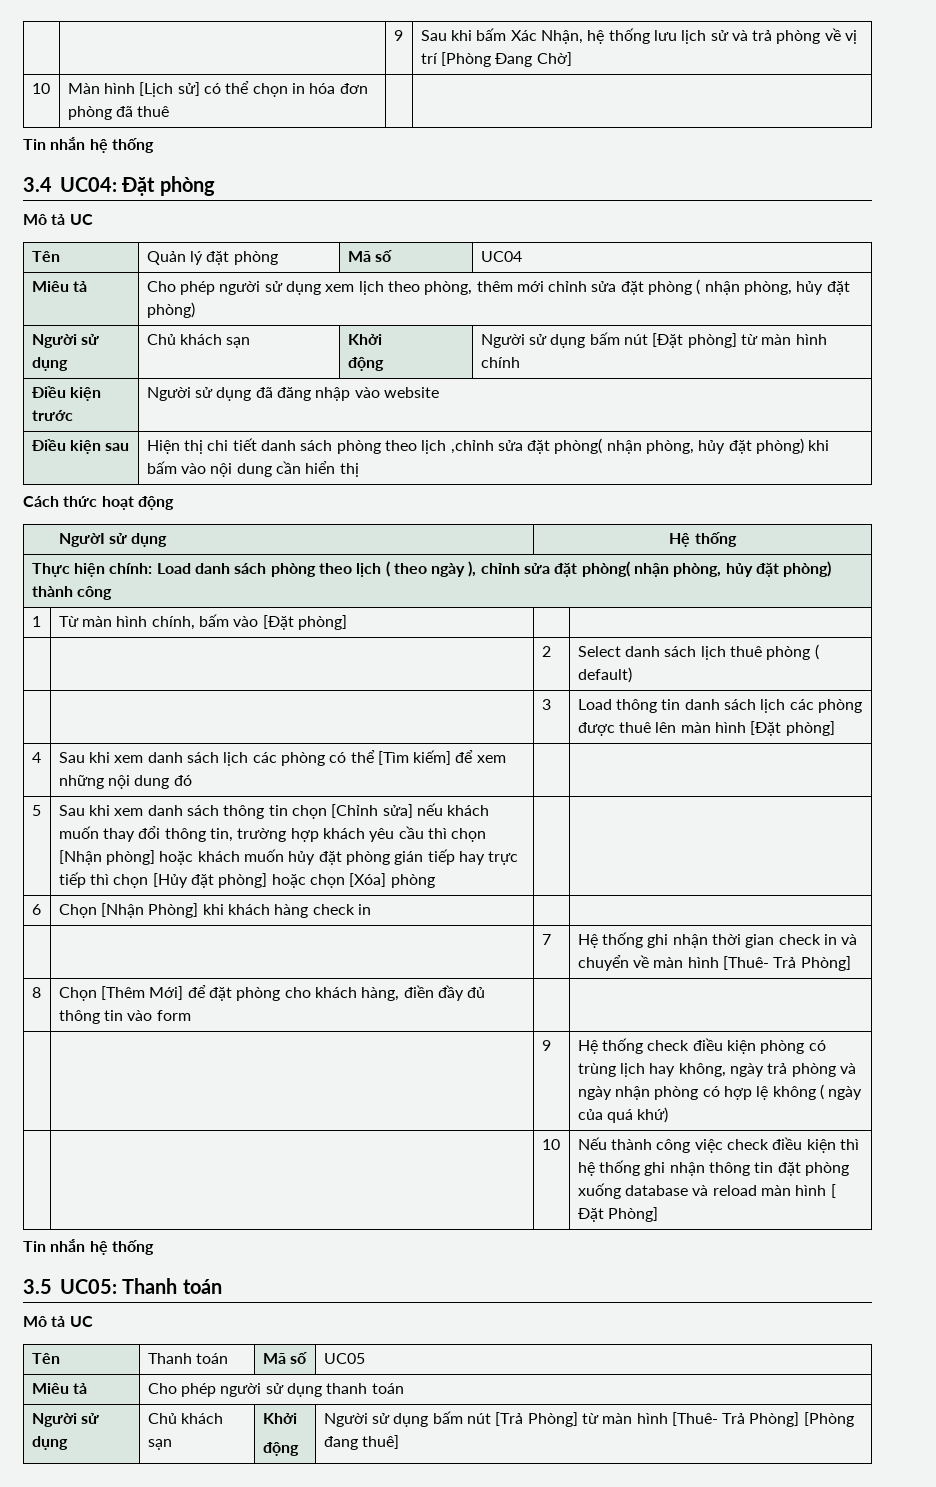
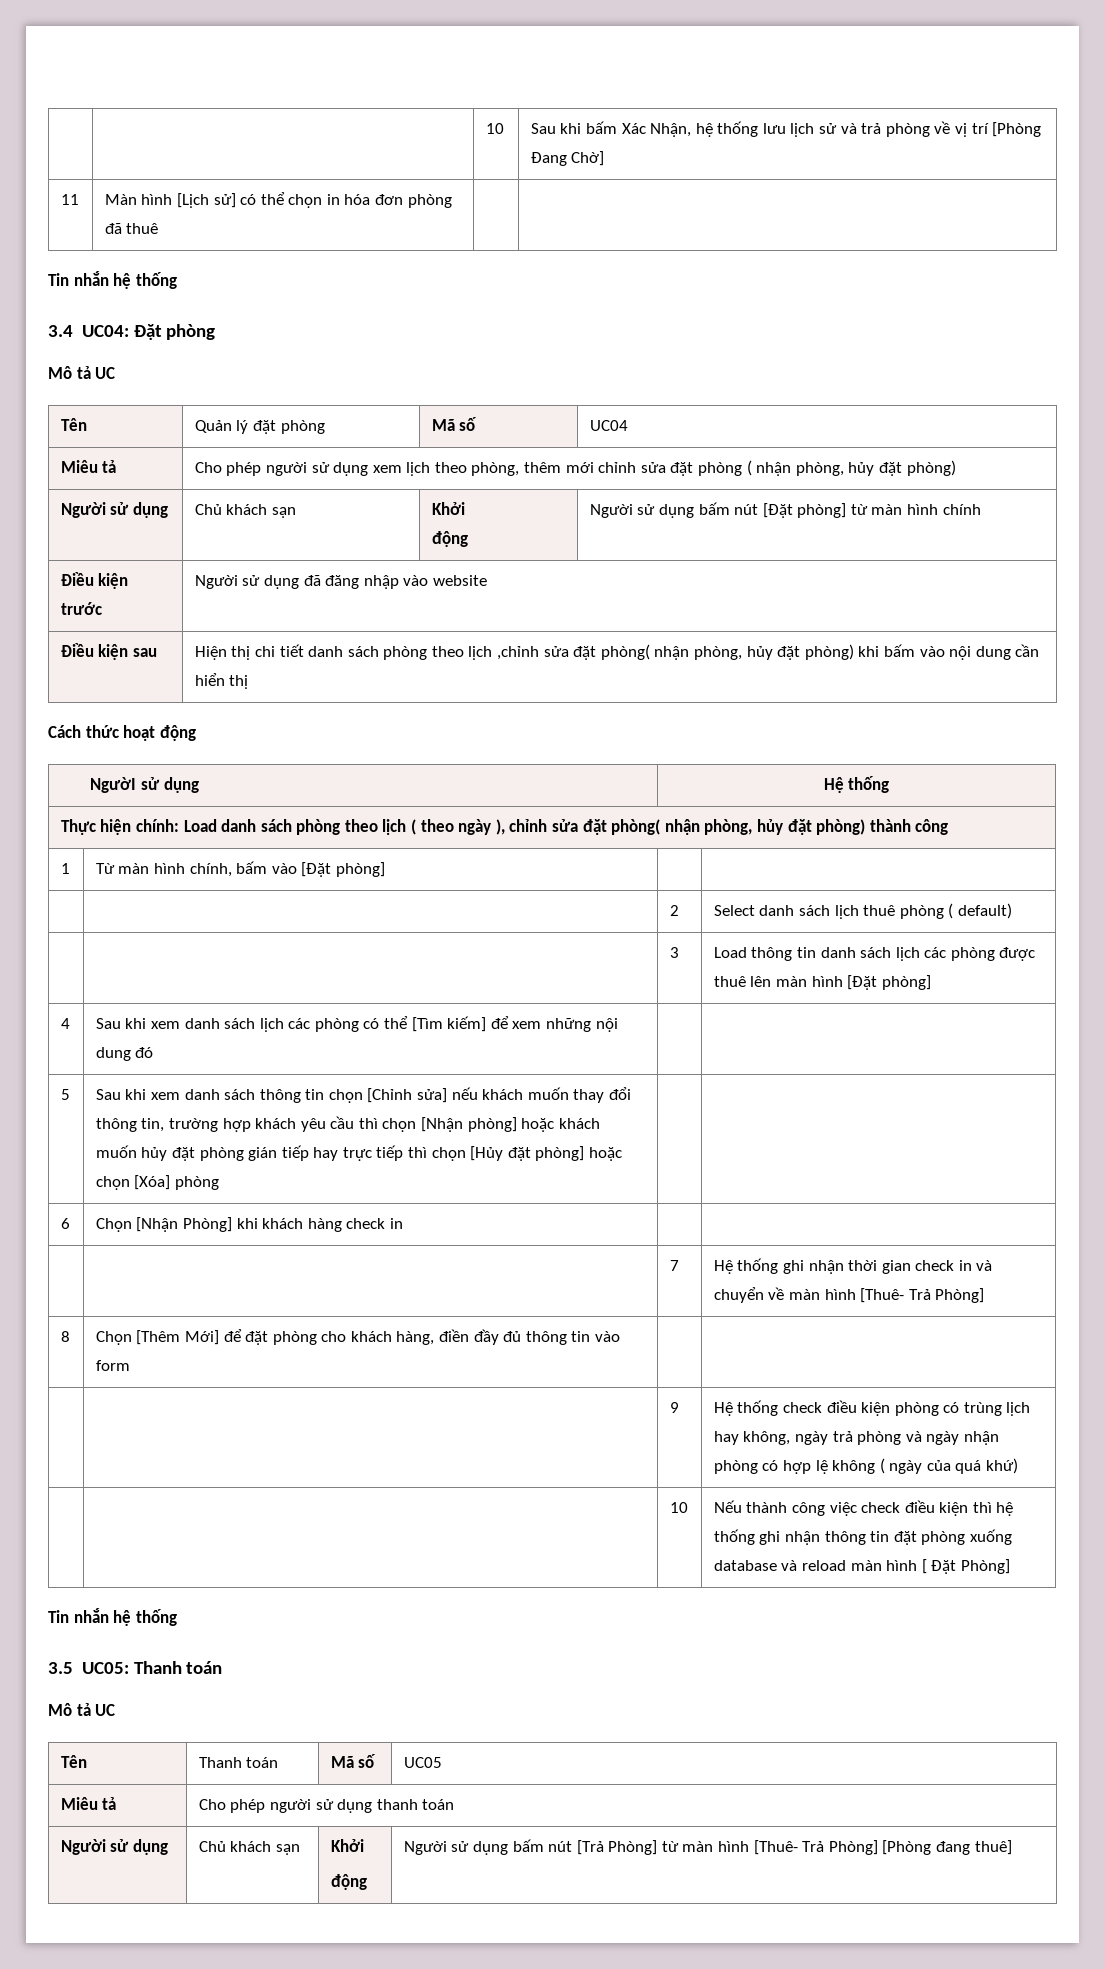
- | | 9 | Sau khi bấm Xác Nhận, hệ thống lưu lịch sử và trả phòng về vị trí [Phòng Đang Chờ]
+ | | 10 | Sau khi bấm Xác Nhận, hệ thống lưu lịch sử và trả phòng về vị trí [Phòng Đang Chờ]
- 10 | Màn hình [Lịch sử] có thể chọn in hóa đơn phòng đã thuê | |
+ 11 | Màn hình [Lịch sử] có thể chọn in hóa đơn phòng đã thuê | |

